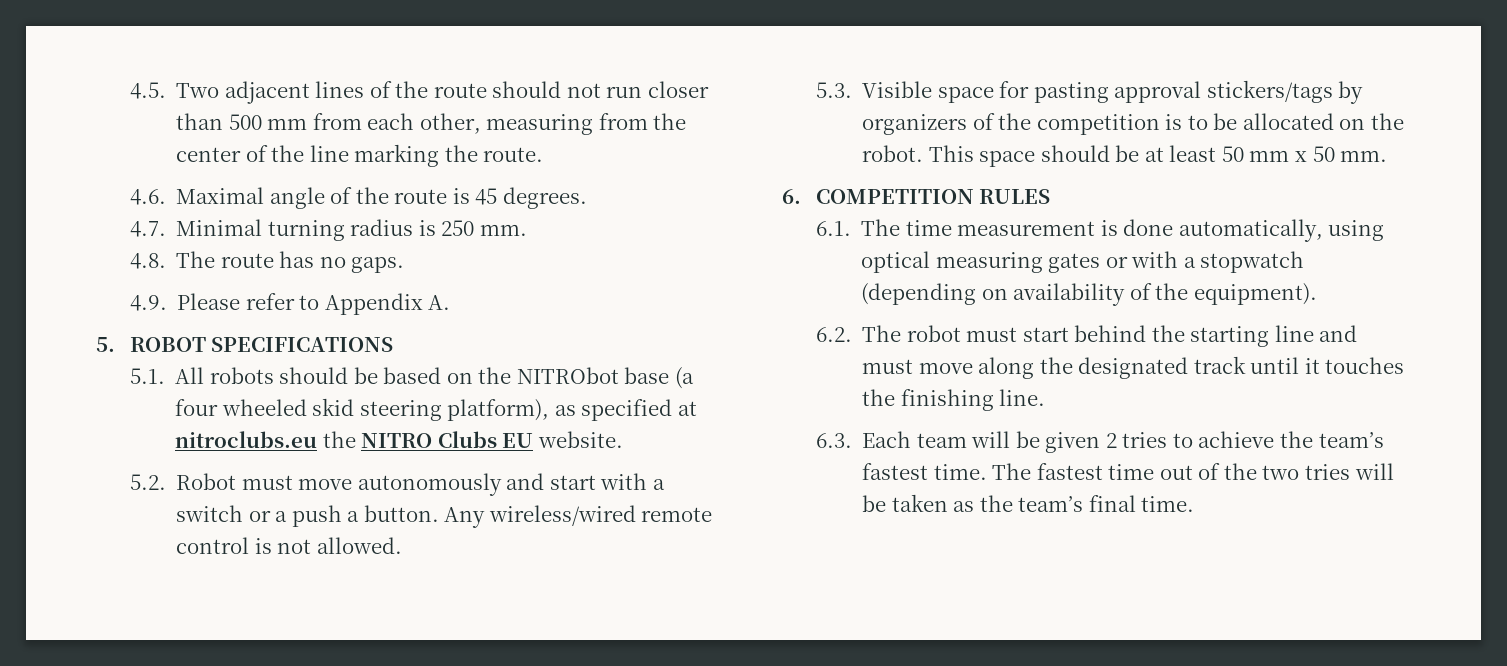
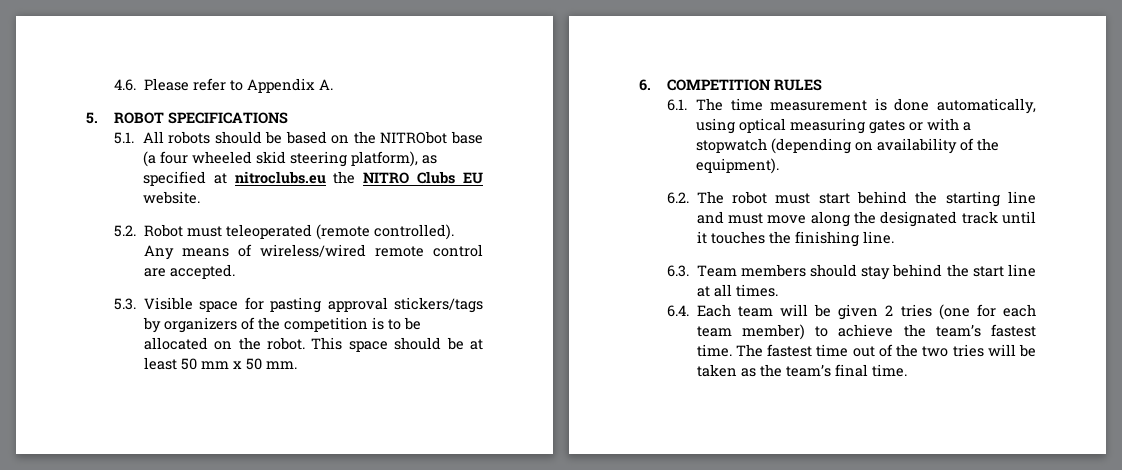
- 4.5. Two adjacent lines of the route should not run closer than 500 mm from each other, measuring from the center of the line marking the route.
- 4.6. Maximal angle of the route is 45 degrees.
- 4.7. Minimal turning radius is 250 mm.
- 4.8. The route has no gaps.
- 4.9. Please refer to Appendix A.
+ 4.6. Please refer to Appendix A.
- 5.2. Robot must move autonomously and start with a switch or a push a button. Any wireless/wired remote control is not allowed.
+ 5.2. Robot must teleoperated (remote controlled). Any means of wireless/wired remote control are accepted.
- 6.3. Each team will be given 2 tries to achieve the team’s fastest time.
+ 6.3. Team members should stay behind the start line at all times.
+ 6.4. Each team will be given 2 tries (one for each team member) to achieve the team’s fastest time.

